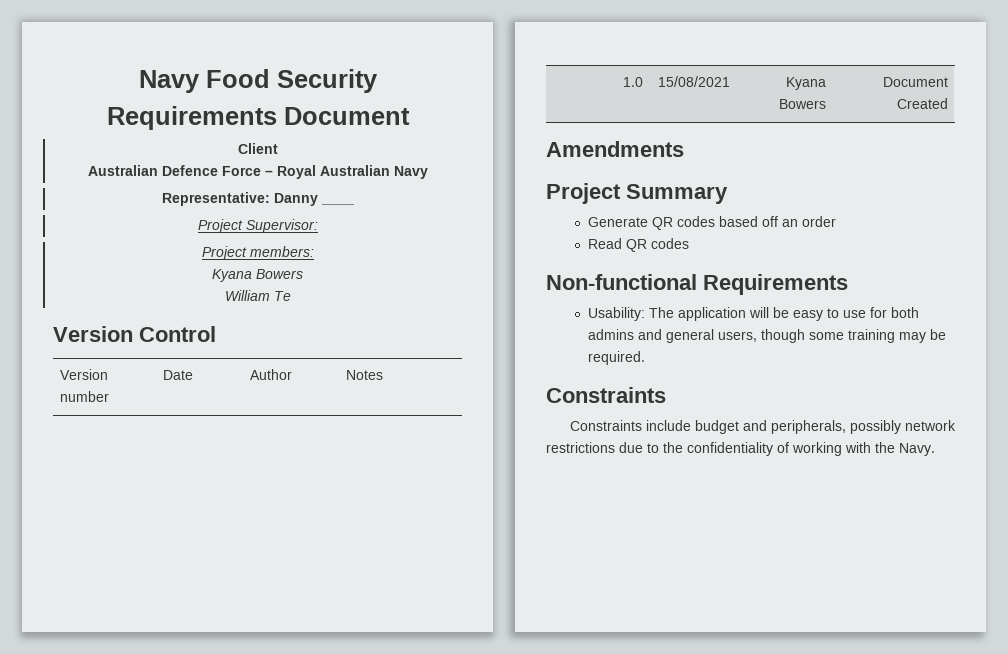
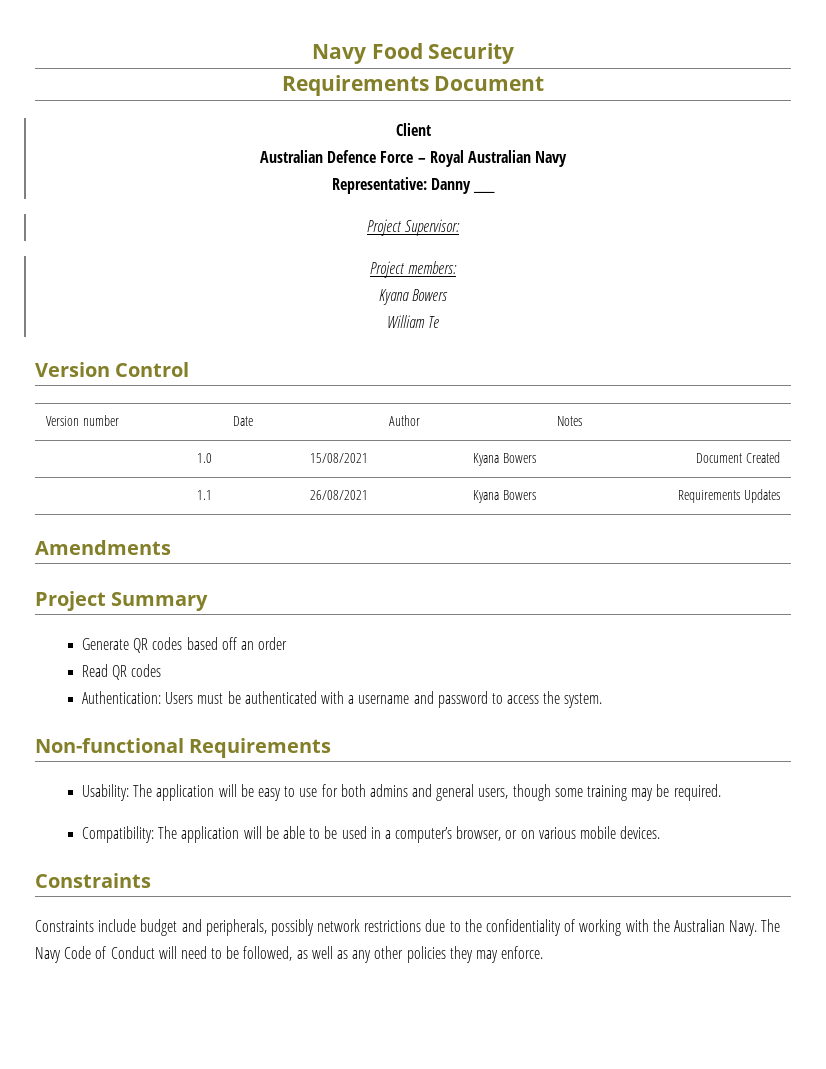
+ 1.1 | 26/08/2021 | Kyana Bowers | Requirements Updates
+ Authentication: Users must be authenticated with a username and password to access the system.
+ Compatibility: The application will be able to be used in a computer’s browser, or on various mobile devices.
- Constraints include budget and peripherals, possibly network restrictions due to the confidentiality of working with the Navy.
+ Constraints include budget and peripherals, possibly network restrictions due to the confidentiality of working with the Australian Navy. The Navy Code of Conduct will need to be followed, as well as any other policies they may enforce.

